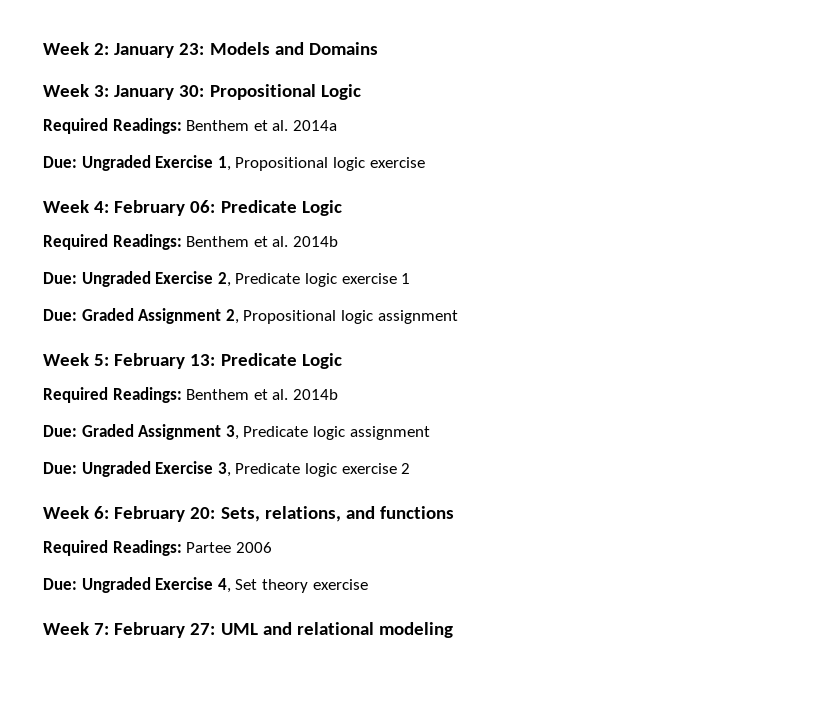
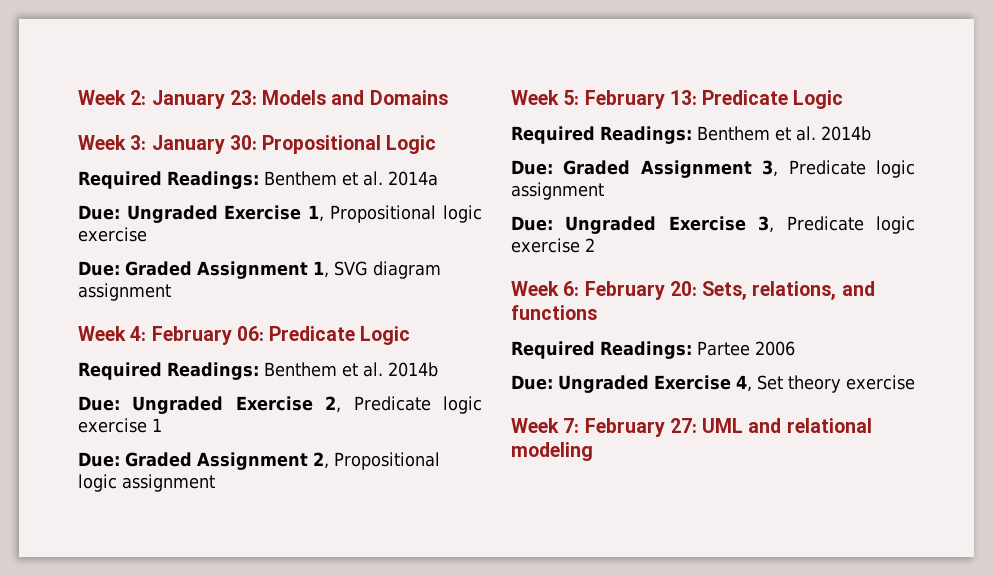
+ Due: Graded Assignment 1, SVG diagram assignment

